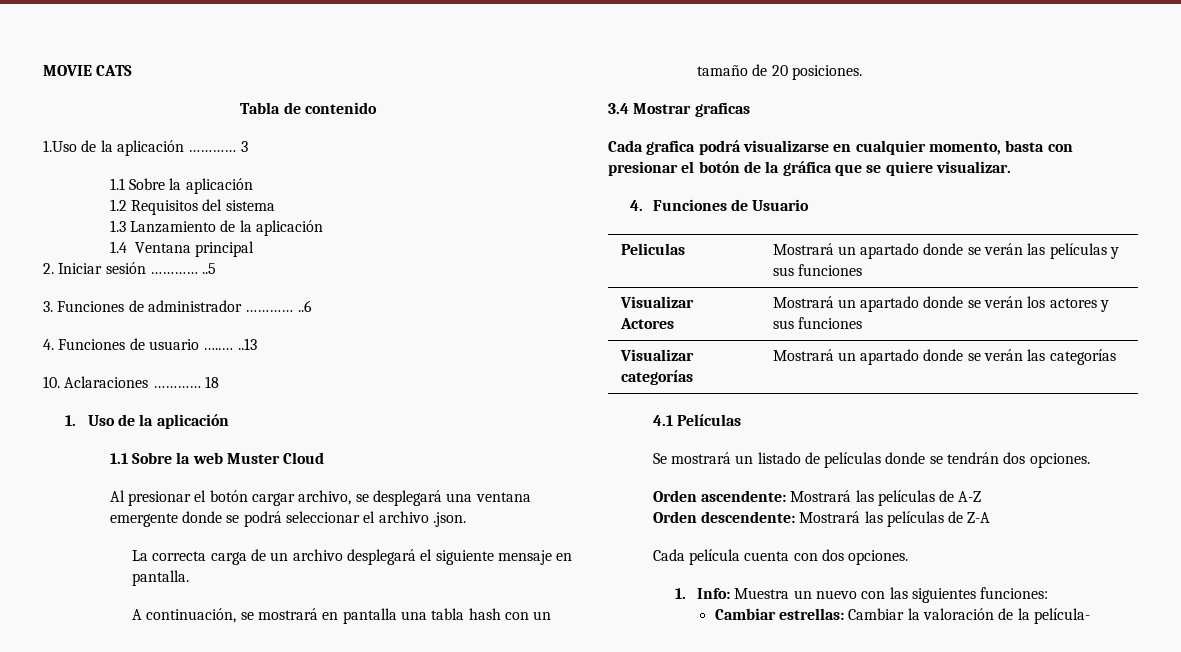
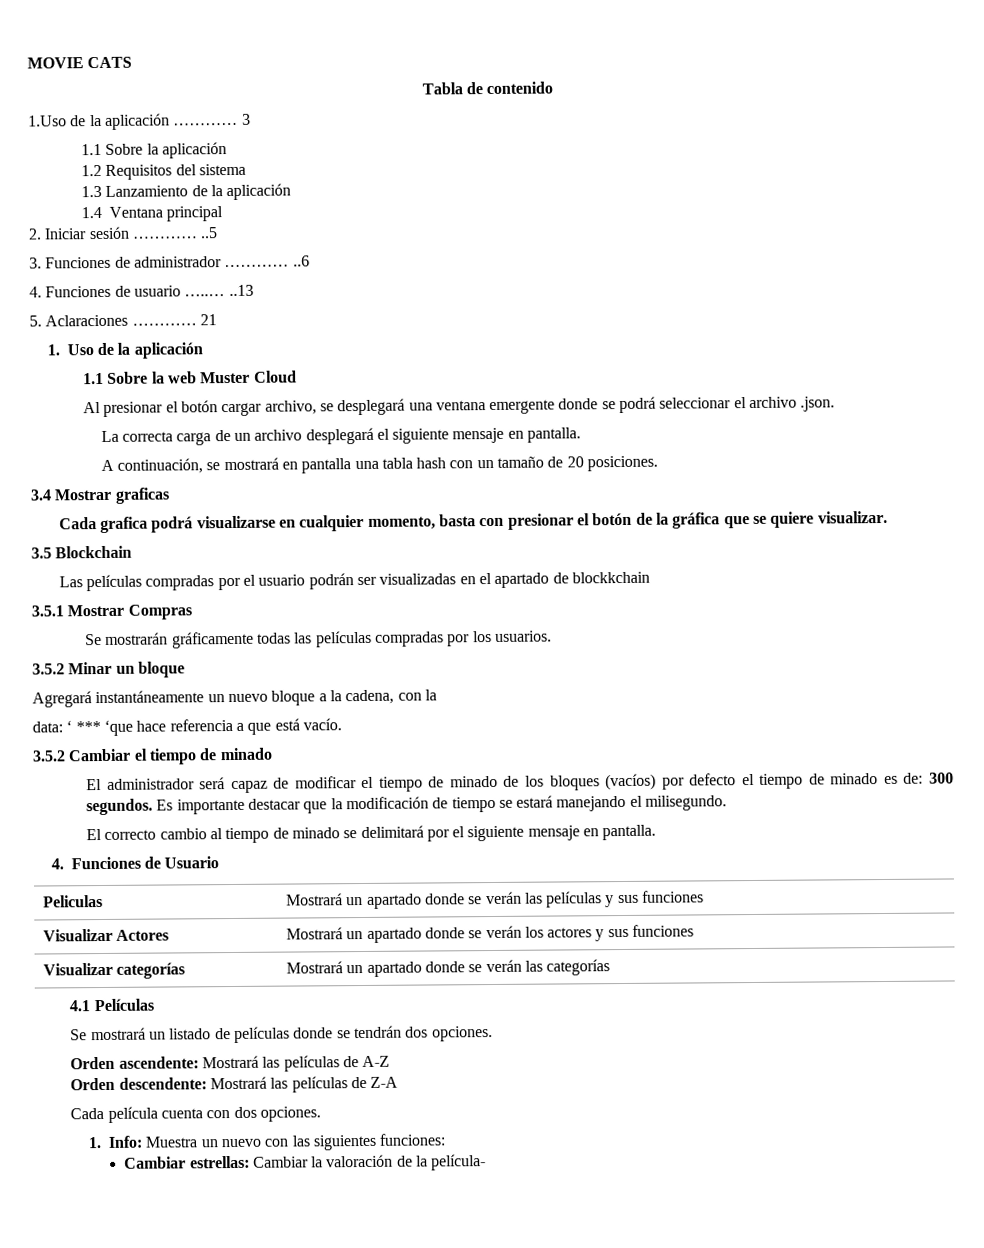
- 10. Aclaraciones …………
+ 5. Aclaraciones …………
- 18
+ 21
+ 3.5 Blockchain
+ Las películas compradas por el usuario podrán ser visualizadas en el apartado de blockkchain
+ 3.5.1 Mostrar Compras
+ Se mostrarán gráficamente todas las películas compradas por los usuarios.
+ 3.5.2 Minar un bloque
+ Agregará instantáneamente un nuevo bloque a la cadena, con la
+ data: ‘ *** ‘que hace referencia a que está vacío.
+ 3.5.2 Cambiar el tiempo de minado
+ El administrador será capaz de modificar el tiempo de minado de los bloques (vacíos) por defecto el tiempo de minado es de: 300 segundos. Es importante destacar que la modificación de tiempo se estará manejando el milisegundo.
+ El correcto cambio al tiempo de minado se delimitará por el siguiente mensaje en pantalla.

